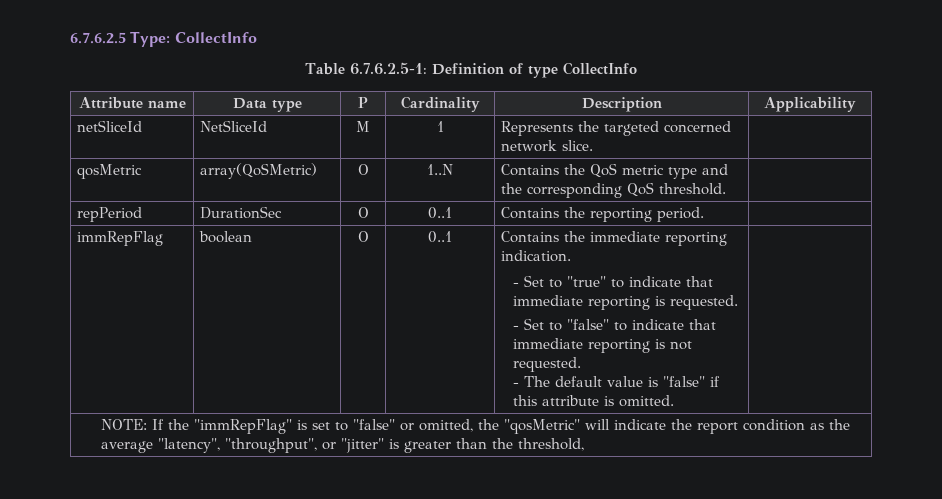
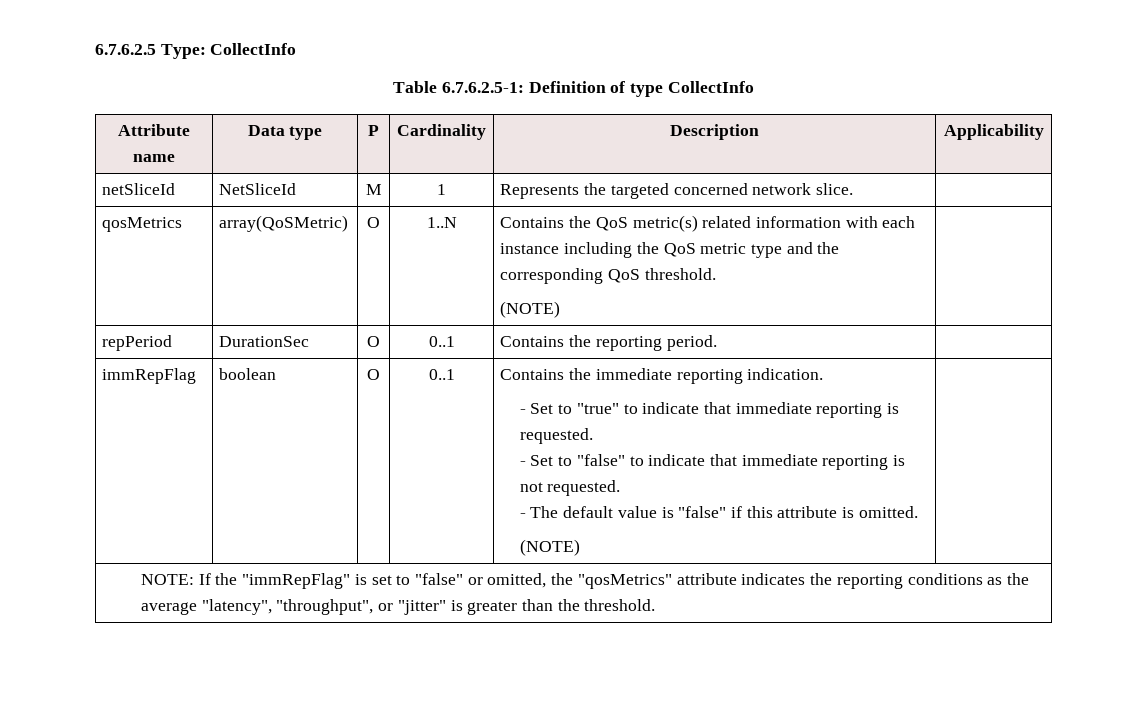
- qosMetric | array(QoSMetric) | O | 1..N | Contains the QoS metric type and the corresponding QoS threshold. |
+ qosMetrics | array(QoSMetric) | O | 1..N | Contains the QoS metric(s) related information with each instance including the QoS metric type and the corresponding QoS threshold.
+ (NOTE) |
  - The default value is "false" if this attribute is omitted.
+ (NOTE)
- NOTE: If the "immRepFlag" is set to "false" or omitted, the "qosMetric" will indicate the report condition as the average "latency", "throughput", or "jitter" is greater than the threshold,
+ NOTE: If the "immRepFlag" is set to "false" or omitted, the "qosMetrics" attribute indicates the reporting conditions as the average "latency", "throughput", or "jitter" is greater than the threshold.

